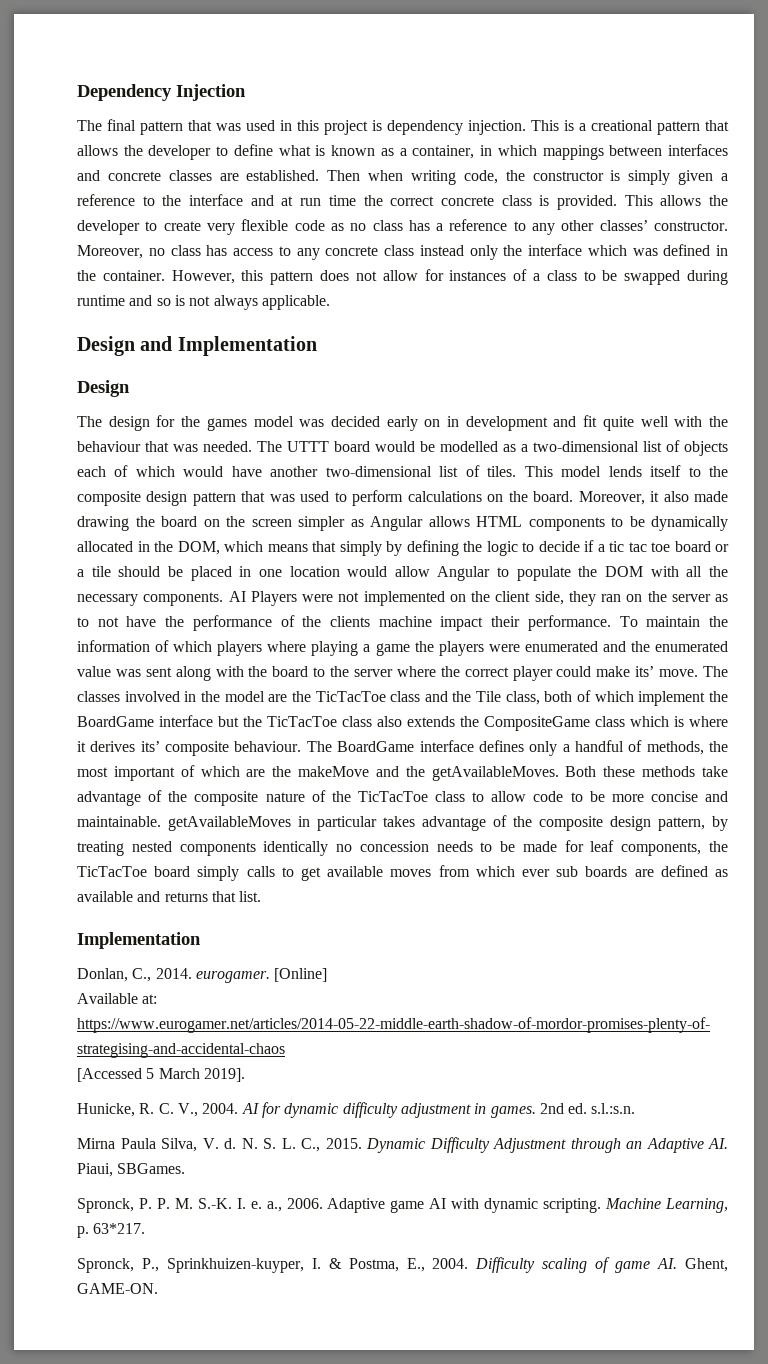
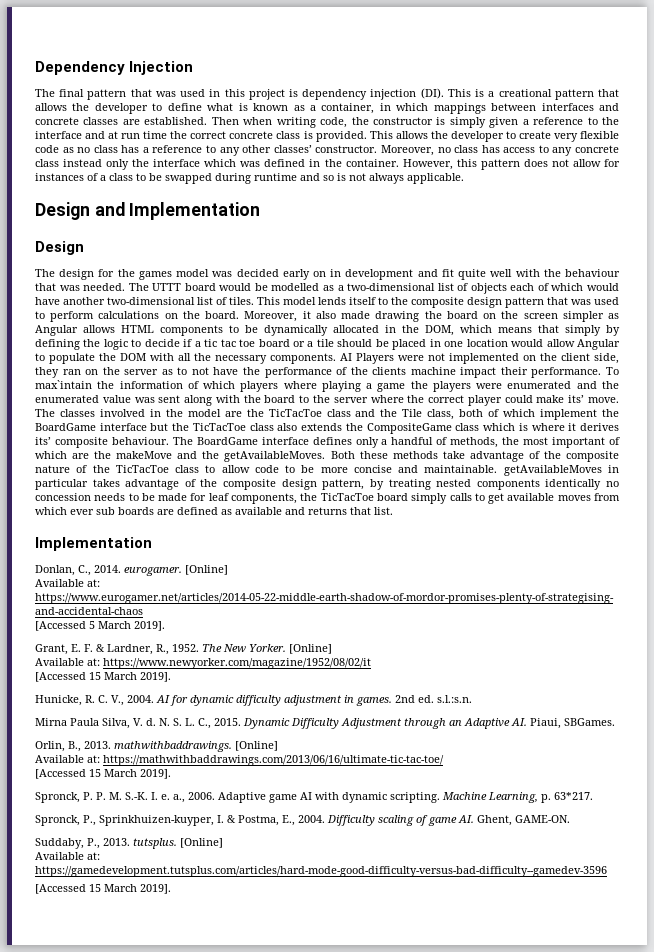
- The final pattern that was used in this project is dependency injection. This is a creational pattern that allows the developer to define what is known as a container, in which mappings between interfaces and concrete classes are established.
+ The final pattern that was used in this project is dependency injection (DI). This is a creational pattern that allows the developer to define what is known as a container, in which mappings between interfaces and concrete classes are established.
- To maintain the information of which players where playing a game the players were enumerated and the enumerated value was sent along with the board to the server where the correct player could make its’ move.
+ To max`intain the information of which players where playing a game the players were enumerated and the enumerated value was sent along with the board to the server where the correct player could make its’ move.
+ Grant, E. F. & Lardner, R., 1952. The New Yorker. [Online]
+ Available at: https://www.newyorker.com/magazine/1952/08/02/it
+ [Accessed 15 March 2019].
+ Orlin, B., 2013. mathwithbaddrawings. [Online]
+ Available at: https://mathwithbaddrawings.com/2013/06/16/ultimate-tic-tac-toe/
+ [Accessed 15 March 2019].
+ Suddaby, P., 2013. tutsplus. [Online]
+ Available at: https://gamedevelopment.tutsplus.com/articles/hard-mode-good-difficulty-versus-bad-difficulty--gamedev-3596
+ [Accessed 15 March 2019].

